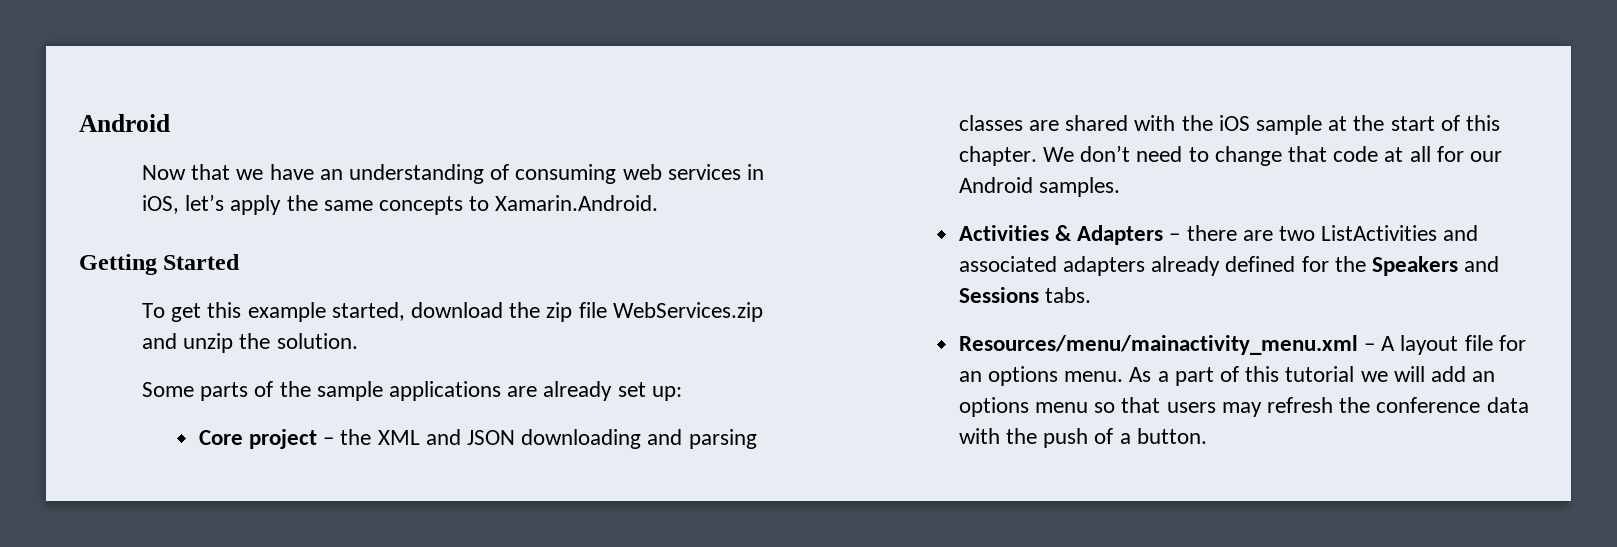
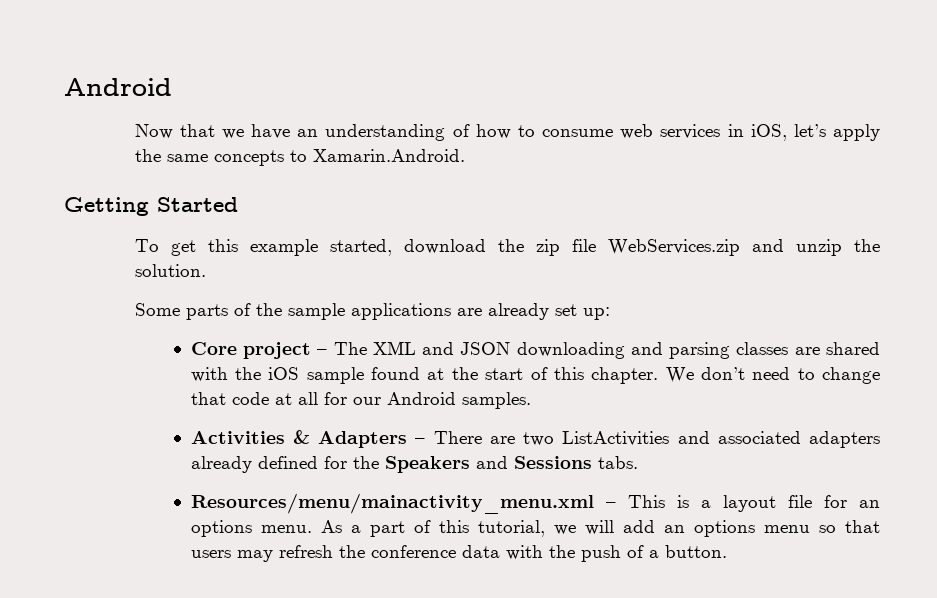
- Now that we have an understanding of consuming web services in iOS, let’s apply the same concepts to Xamarin.Android.
+ Now that we have an understanding of how to consume web services in iOS, let’s apply the same concepts to Xamarin.Android.
- Core project – the XML and JSON downloading and parsing classes are shared with the iOS sample at the start of this chapter.
+ Core project – The XML and JSON downloading and parsing classes are shared with the iOS sample found at the start of this chapter.
- Activities & Adapters – there are two ListActivities and associated adapters already defined for the Speakers and Sessions tabs.
+ Activities & Adapters – There are two ListActivities and associated adapters already defined for the Speakers and Sessions tabs.
- Resources/menu/mainactivity_menu.xml – A layout file for an options menu.
+ Resources/menu/mainactivity_menu.xml – This is a layout file for an options menu.
- As a part of this tutorial we will add an options menu so that users may refresh the conference data with the push of a button.
+ As a part of this tutorial, we will add an options menu so that users may refresh the conference data with the push of a button.

